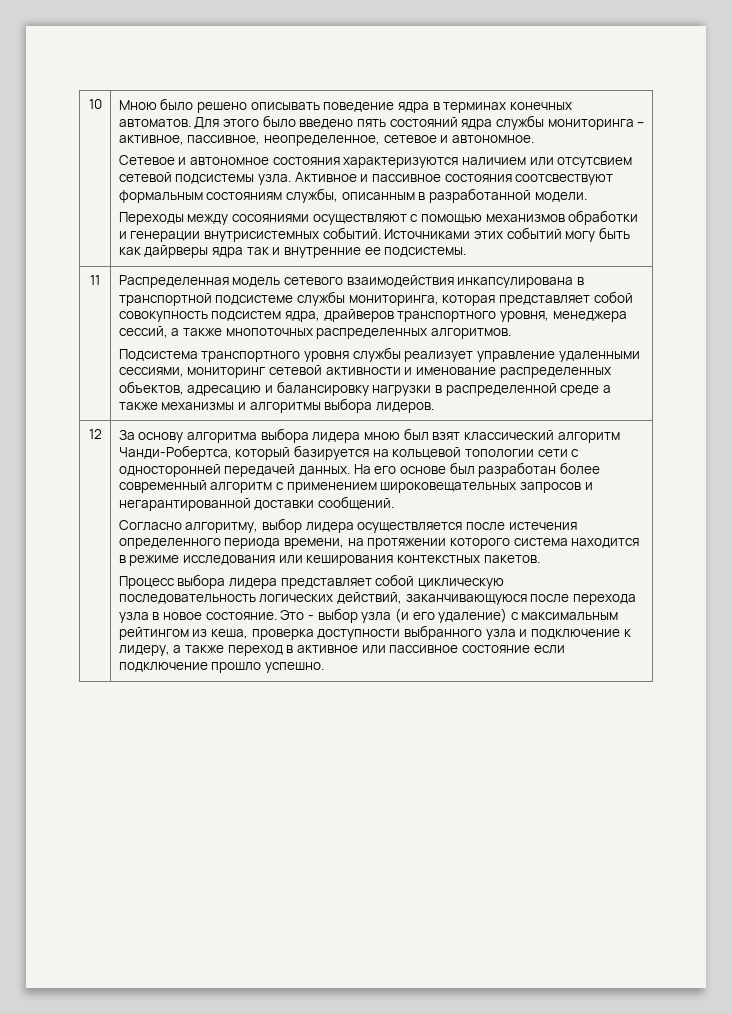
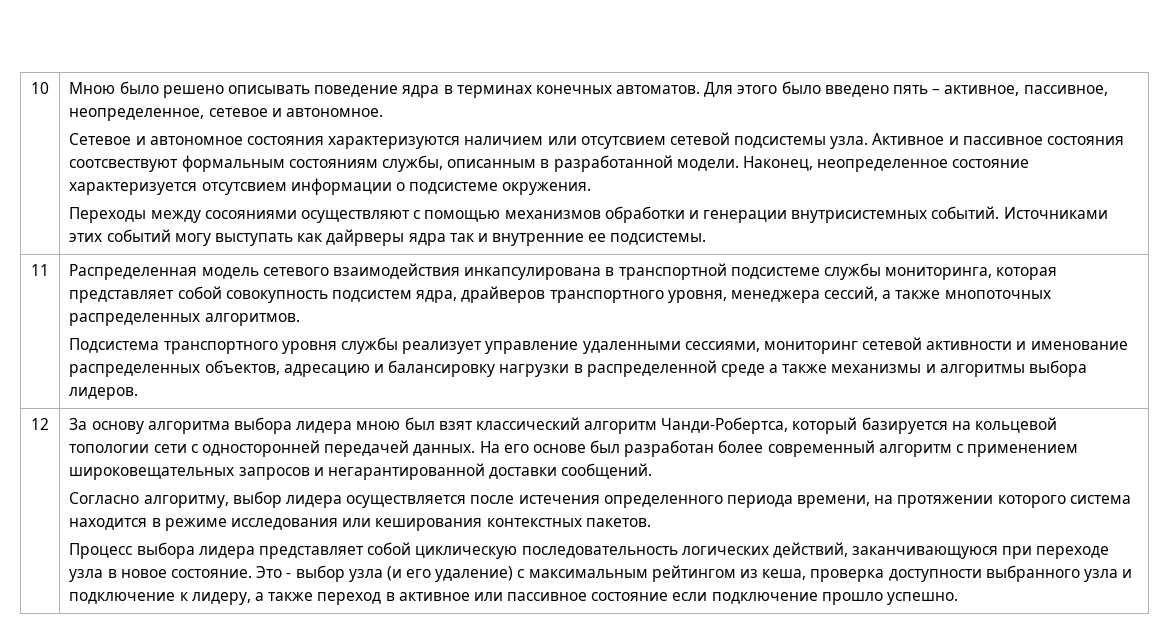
- Для этого было введено пять состояний ядра службы мониторинга – активное, пассивное, неопределенное, сетевое и автономное.
+ Для этого было введено пять – активное, пассивное, неопределенное, сетевое и автономное.
+ Наконец, неопределенное состояние характеризуется отсутсвием информации о подсистеме окружения.
- Источниками этих событий могу быть как дайрверы ядра так и внутренние ее подсистемы.
+ Источниками этих событий могу выступать как дайрверы ядра так и внутренние ее подсистемы.
- Процесс выбора лидера представляет собой циклическую последовательность логических действий, заканчивающуюся после перехода узла в новое состояние.
+ Процесс выбора лидера представляет собой циклическую последовательность логических действий, заканчивающуюся при переходе узла в новое состояние.

